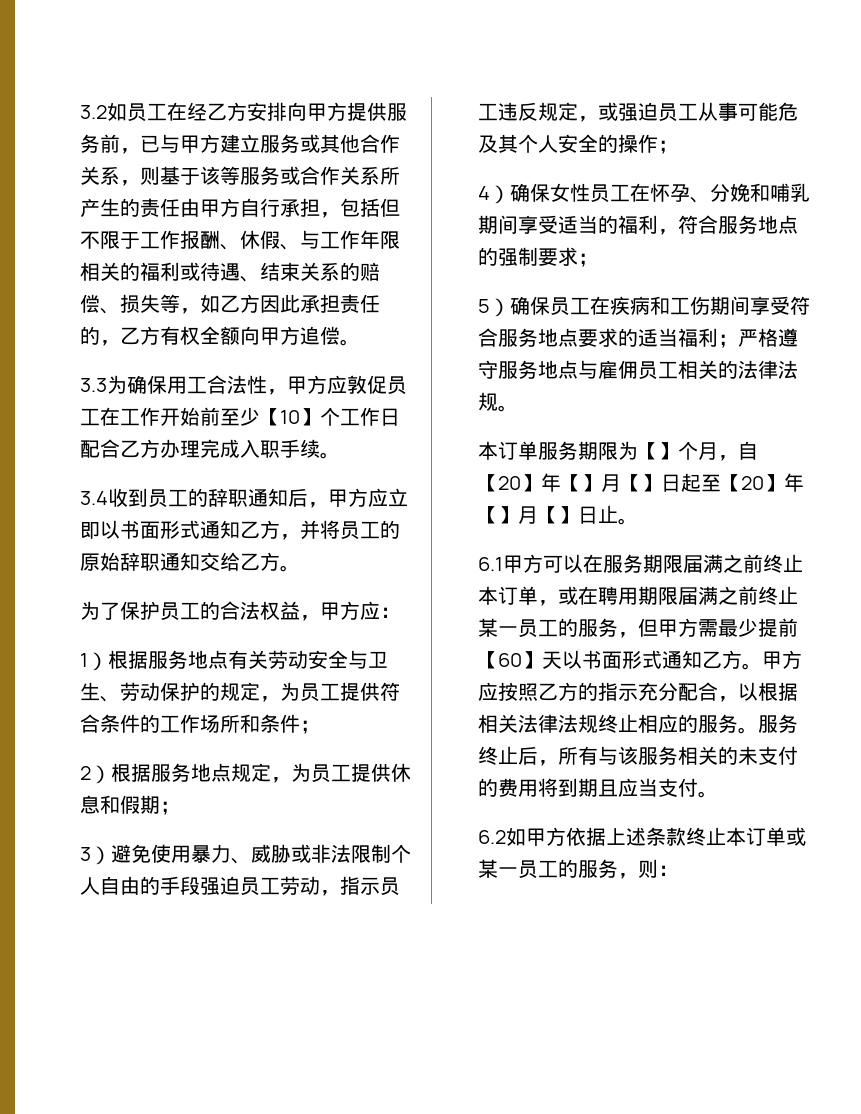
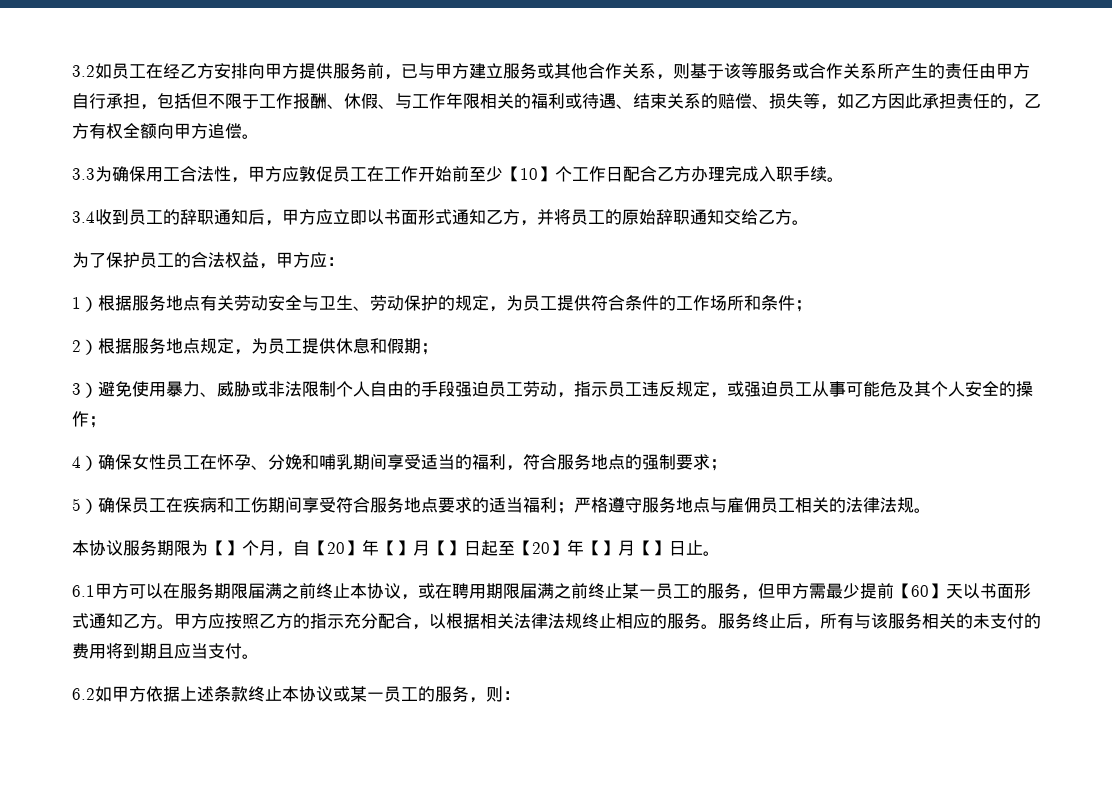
- 本订单服务期限为【】个月，自【20】年【】月【】日起至【20】年【】月【】日止。
+ 本协议服务期限为【】个月，自【20】年【】月【】日起至【20】年【】月【】日止。
- 6.1甲方可以在服务期限届满之前终止本订单，或在聘用期限届满之前终止某一员工的服务，但甲方需最少提前【60】天以书面形式通知乙方。
+ 6.1甲方可以在服务期限届满之前终止本协议，或在聘用期限届满之前终止某一员工的服务，但甲方需最少提前【60】天以书面形式通知乙方。
- 6.2如甲方依据上述条款终止本订单或某一员工的服务，则：
+ 6.2如甲方依据上述条款终止本协议或某一员工的服务，则：

